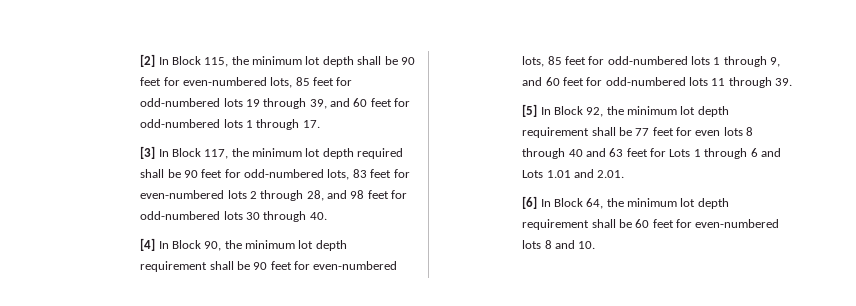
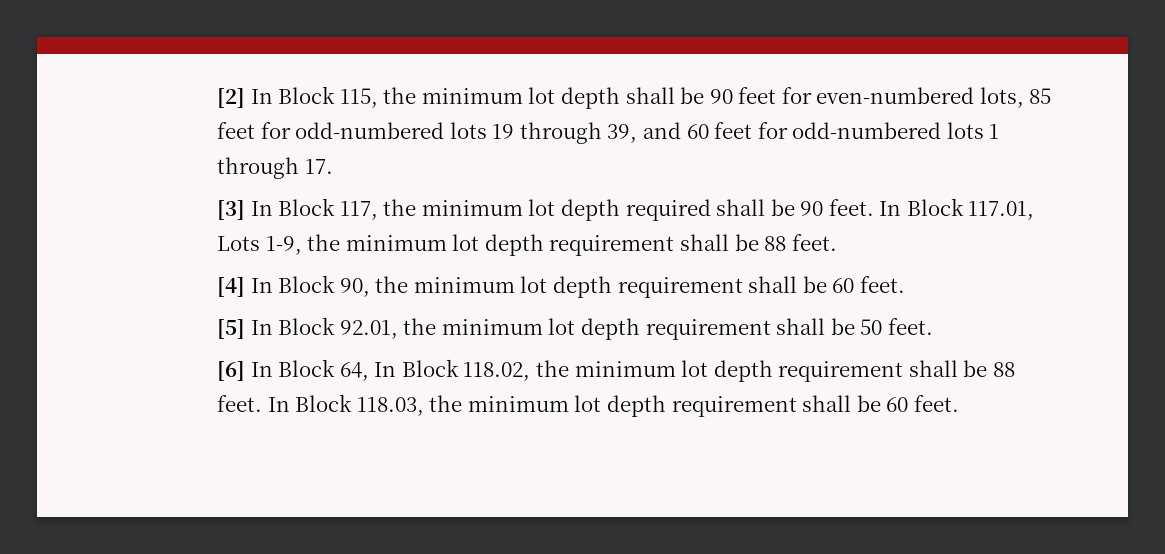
- [3] In Block 117, the minimum lot depth required shall be 90 feet for odd-numbered lots, 83 feet for even-numbered lots 2 through 28, and 98 feet for odd-numbered lots 30 through 40.
+ [3] In Block 117, the minimum lot depth required shall be 90 feet. In Block 117.01, Lots 1-9, the minimum lot depth requirement shall be 88 feet.
- [4] In Block 90, the minimum lot depth requirement shall be 90 feet for even-numbered lots, 85 feet for odd-numbered lots 1 through 9, and 60 feet for odd-numbered lots 11 through 39.
+ [4] In Block 90, the minimum lot depth requirement shall be 60 feet.
- [5] In Block 92, the minimum lot depth requirement shall be 77 feet for even lots 8 through 40 and 63 feet for Lots 1 through 6 and Lots 1.01 and 2.01.
- [6] In Block 64, the minimum lot depth requirement shall be 60 feet for even-numbered lots 8 and 10.
+ [5] In Block 92.01, the minimum lot depth requirement shall be 50 feet.
+ [6] In Block 64, In Block 118.02, the minimum lot depth requirement shall be 88 feet. In Block 118.03, the minimum lot depth requirement shall be 60 feet.

